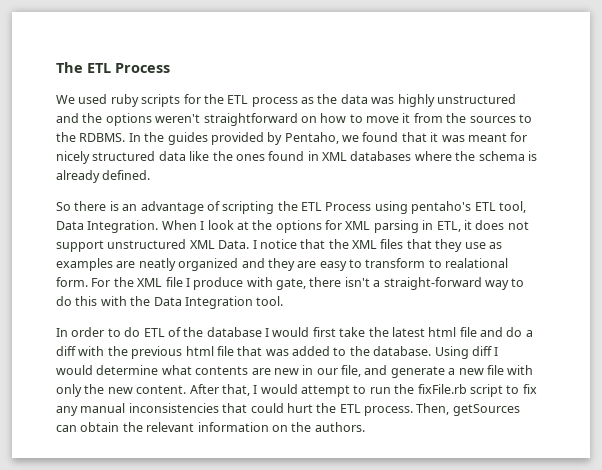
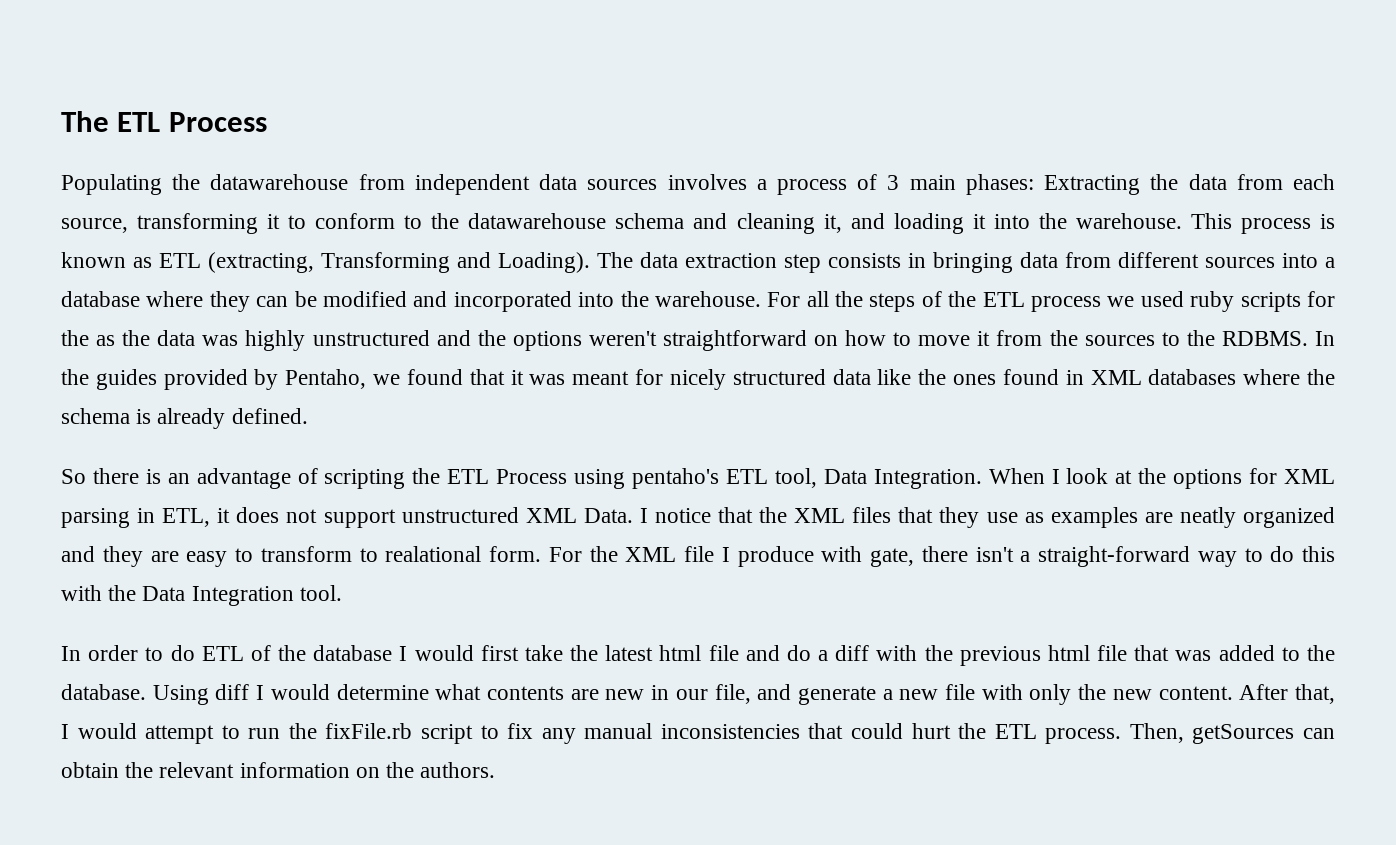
- We used ruby scripts for the ETL process as the data was highly unstructured and the options weren't straightforward on how to move it from the sources to the RDBMS.
+ Populating the datawarehouse from independent data sources involves a process of 3 main phases: Extracting the data from each source, transforming it to conform to the datawarehouse schema and cleaning it, and loading it into the warehouse. This process is known as ETL (extracting, Transforming and Loading). The data extraction step consists in bringing data from different sources into a database where they can be modified and incorporated into the warehouse. For all the steps of the ETL process we used ruby scripts for the as the data was highly unstructured and the options weren't straightforward on how to move it from the sources to the RDBMS.

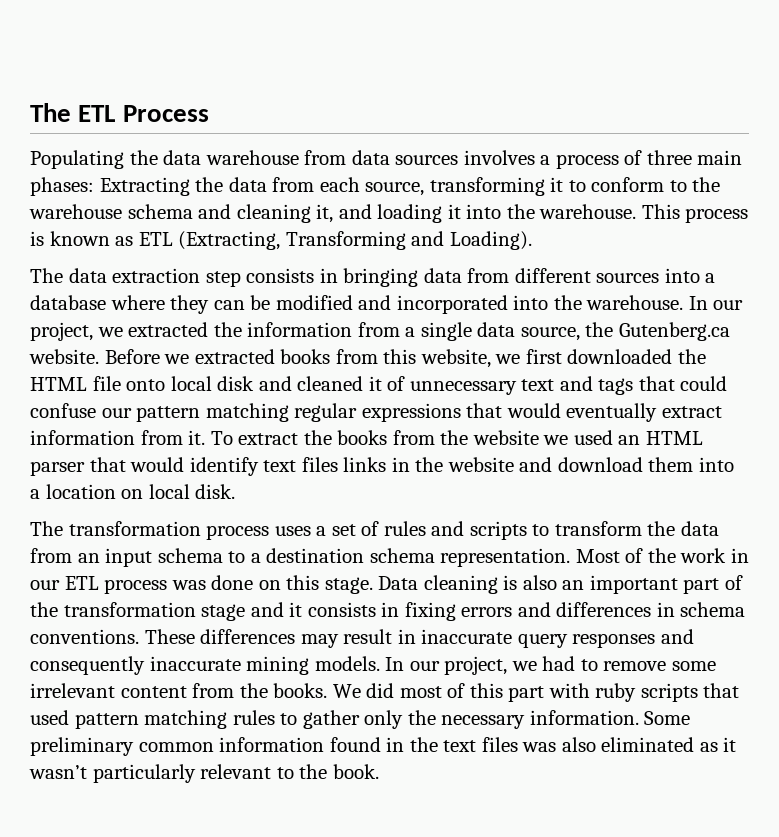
- Populating the datawarehouse from independent data sources involves a process of 3 main phases: Extracting the data from each source, transforming it to conform to the datawarehouse schema and cleaning it, and loading it into the warehouse.
+ Populating the data warehouse from data sources involves a process of three main phases: Extracting the data from each source, transforming it to conform to the warehouse schema and cleaning it, and loading it into the warehouse.
- This process is known as ETL (extracting, Transforming and Loading). The data extraction step consists in bringing data from different sources into a database where they can be modified and incorporated into the warehouse.
+ This process is known as ETL (Extracting, Transforming and Loading).
+ The data extraction step consists in bringing data from different sources into a database where they can be modified and incorporated into the warehouse.
- For all the steps of the ETL process we used ruby scripts for the as the data was highly unstructured and the options weren't straightforward on how to move it from the sources to the RDBMS. In the guides provided by Pentaho, we found that it was meant for nicely structured data like the ones found in XML databases where the schema is already defined.
- So there is an advantage of scripting the ETL Process using pentaho's ETL tool, Data Integration. When I look at the options for XML parsing in ETL, it does not support unstructured XML Data. I notice that the XML files that they use as examples are neatly organized and they are easy to transform to realational form. For the XML file I produce with gate, there isn't a straight-forward way to do this with the Data Integration tool.
- In order to do ETL of the database I would first take the latest html file and do a diff with the previous html file that was added to the database. Using diff I would determine what contents are new in our file, and generate a new file with only the new content. After that, I would attempt to run the fixFile.rb script to fix any manual inconsistencies that could hurt the ETL process. Then, getSources can obtain the relevant information on the authors.
+ In our project, we extracted the information from a single data source, the Gutenberg.ca website. Before we extracted books from this website, we first downloaded the HTML file onto local disk and cleaned it of unnecessary text and tags that could confuse our pattern matching regular expressions that would eventually extract information from it. To extract the books from the website we used an HTML parser that would identify text files links in the website and download them into a location on local disk.
+ The transformation process uses a set of rules and scripts to transform the data from an input schema to a destination schema representation. Most of the work in our ETL process was done on this stage. Data cleaning is also an important part of the transformation stage and it consists in fixing errors and differences in schema conventions. These differences may result in inaccurate query responses and consequently inaccurate mining models. In our project, we had to remove some irrelevant content from the books. We did most of this part with ruby scripts that used pattern matching rules to gather only the necessary information. Some preliminary common information found in the text files was also eliminated as it wasn’t particularly relevant to the book.

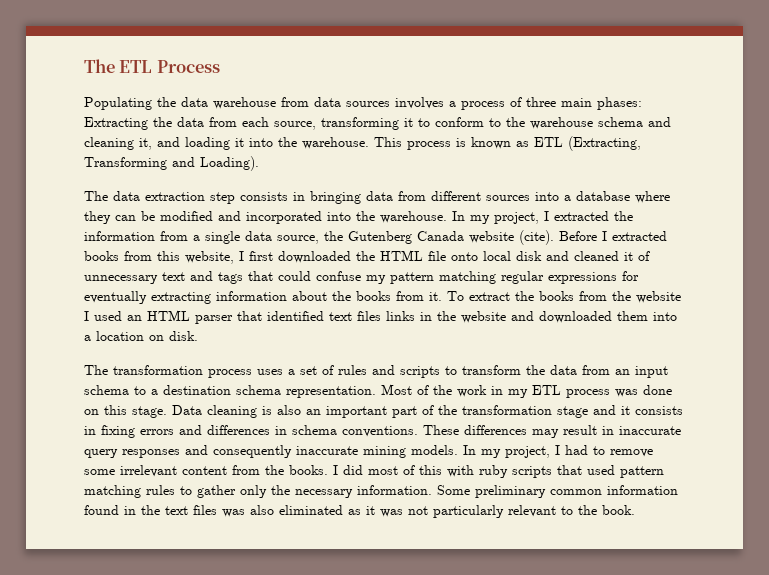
- In our project, we extracted the information from a single data source, the Gutenberg.ca website. Before we extracted books from this website, we first downloaded the HTML file onto local disk and cleaned it of unnecessary text and tags that could confuse our pattern matching regular expressions that would eventually extract information from it.
+ In my project, I extracted the information from a single data source, the Gutenberg Canada website (cite). Before I extracted books from this website, I first downloaded the HTML file onto local disk and cleaned it of unnecessary text and tags that could confuse my pattern matching regular expressions for eventually extracting information about the books from it.
- To extract the books from the website we used an HTML parser that would identify text files links in the website and download them into a location on local disk.
+ To extract the books from the website I used an HTML parser that identified text files links in the website and downloaded them into a location on disk.
- Most of the work in our ETL process was done on this stage.
+ Most of the work in my ETL process was done on this stage.
- In our project, we had to remove some irrelevant content from the books.
+ In my project, I had to remove some irrelevant content from the books.
- We did most of this part with ruby scripts that used pattern matching rules to gather only the necessary information.
+ I did most of this with ruby scripts that used pattern matching rules to gather only the necessary information.
- Some preliminary common information found in the text files was also eliminated as it wasn’t particularly relevant to the book.
+ Some preliminary common information found in the text files was also eliminated as it was not particularly relevant to the book.

